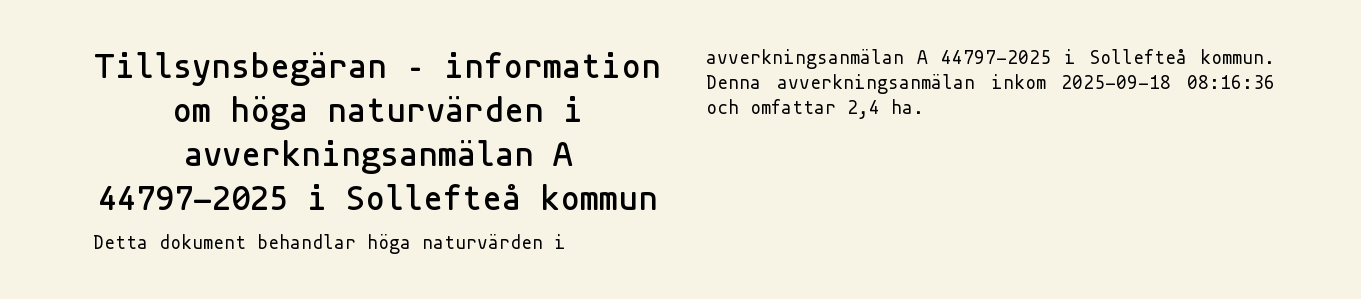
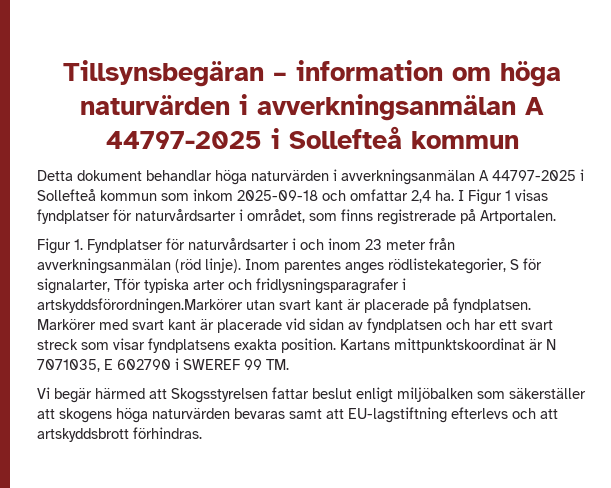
- Detta dokument behandlar höga naturvärden i avverkningsanmälan A 44797-2025 i Sollefteå kommun. Denna avverkningsanmälan inkom 2025-09-18 08:16:36 och omfattar 2,4 ha.
+ Detta dokument behandlar höga naturvärden i avverkningsanmälan A 44797-2025 i Sollefteå kommun som inkom 2025-09-18 och omfattar 2,4 ha.
+ I Figur 1 visas fyndplatser för naturvårdsarter i området, som finns registrerade på Artportalen.
+ Figur 1. Fyndplatser för naturvårdsarter i och inom 23 meter från avverkningsanmälan (röd linje). Inom parentes anges rödlistekategorier, S för signalarter, Tför typiska arter och fridlysningsparagrafer i artskyddsförordningen.Markörer utan svart kant är placerade på fyndplatsen. Markörer med svart kant är placerade vid sidan av fyndplatsen och har ett svart streck som visar fyndplatsens exakta position. Kartans mittpunktskoordinat är N 7071035, E 602790 i SWEREF 99 TM.
+ Vi begär härmed att Skogsstyrelsen fattar beslut enligt miljöbalken som säkerställer att skogens höga naturvärden bevaras samt att EU-lagstiftning efterlevs och att artskyddsbrott förhindras.

